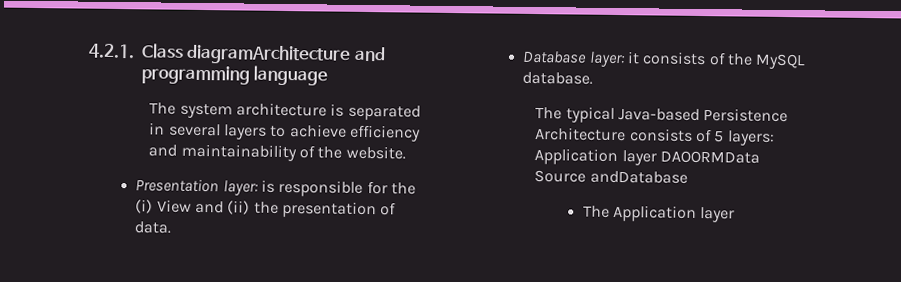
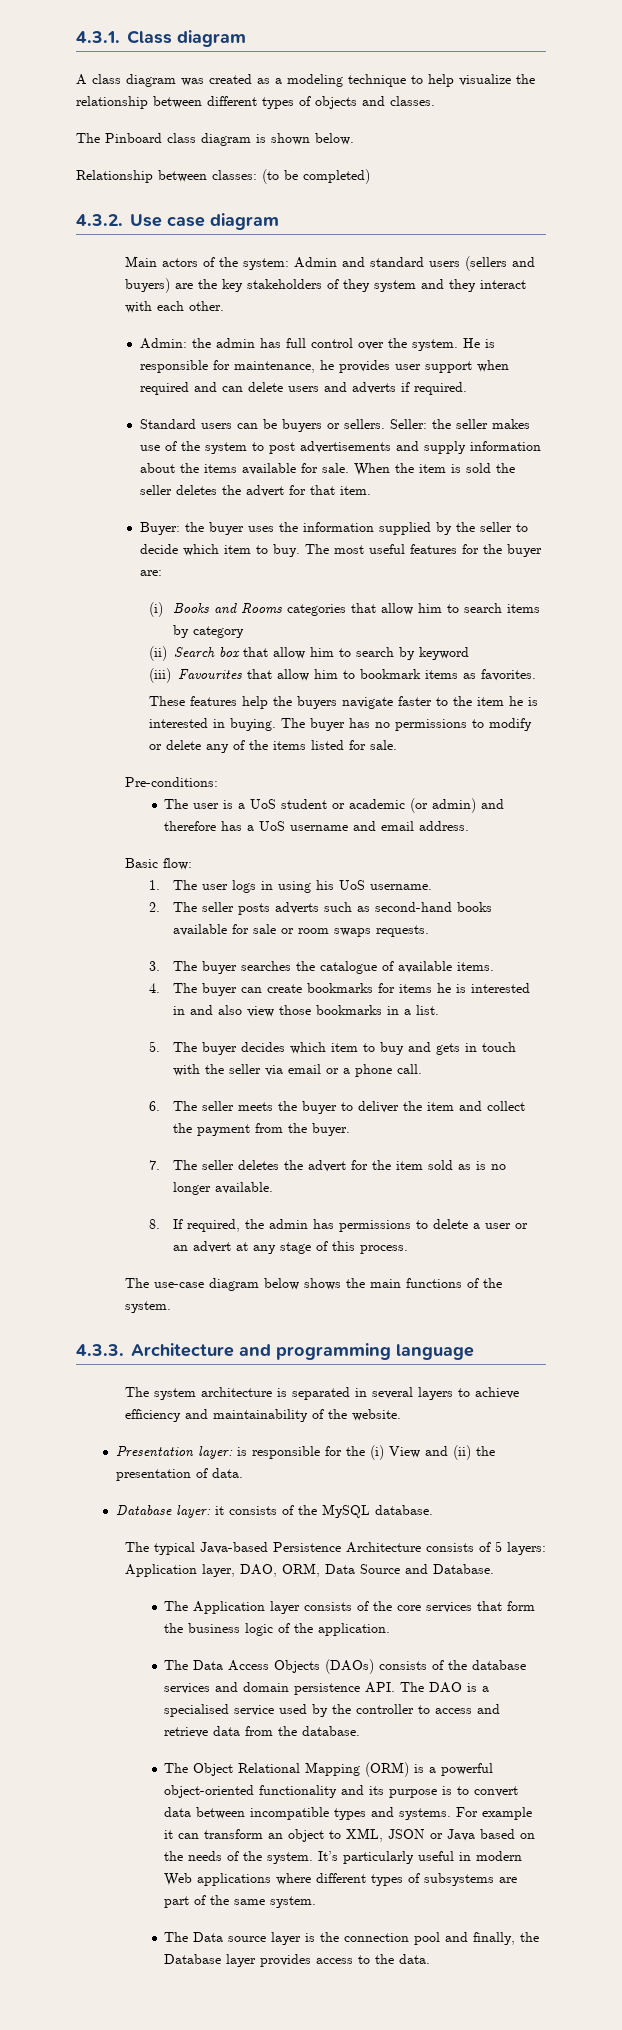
- 4.2.1. Class diagramArchitecture and programming language
+ 4.3.1. Class diagram
+ A class diagram was created as a modeling technique to help visualize the relationship between different types of objects and classes.
+ The Pinboard class diagram is shown below.
+ Relationship between classes: (to be completed)
+ 4.3.2. Use case diagram
+ Main actors of the system: Admin and standard users (sellers and buyers) are the key stakeholders of they system and they interact with each other.
+ Admin: the admin has full control over the system. He is responsible for maintenance, he provides user support when required and can delete users and adverts if required.
+ Standard users can be buyers or sellers. Seller: the seller makes use of the system to post advertisements and supply information about the items available for sale. When the item is sold the seller deletes the advert for that item.
+ Buyer: the buyer uses the information supplied by the seller to decide which item to buy. The most useful features for the buyer are:
+ (i) Books and Rooms categories that allow him to search items by category
+ (ii) Search box that allow him to search by keyword
+ (iii) Favourites that allow him to bookmark items as favorites.
+ These features help the buyers navigate faster to the item he is interested in buying. The buyer has no permissions to modify or delete any of the items listed for sale.
+ Pre-conditions:
+ The user is a UoS student or academic (or admin) and therefore has a UoS username and email address.
+ Basic flow:
+ 1. The user logs in using his UoS username.
+ 2. The seller posts adverts such as second-hand books available for sale or room swaps requests.
+ 3. The buyer searches the catalogue of available items.
+ 4. The buyer can create bookmarks for items he is interested in and also view those bookmarks in a list.
+ 5. The buyer decides which item to buy and gets in touch with the seller via email or a phone call.
+ 6. The seller meets the buyer to deliver the item and collect the payment from the buyer.
+ 7. The seller deletes the advert for the item sold as is no longer available.
+ 8. If required, the admin has permissions to delete a user or an advert at any stage of this process.
+ The use-case diagram below shows the main functions of the system.
+ 4.3.3. Architecture and programming language
- The typical Java-based Persistence Architecture consists of 5 layers: Application layer DAOORMData Source andDatabase
- The Application layer
+ The typical Java-based Persistence Architecture consists of 5 layers: Application layer, DAO, ORM, Data Source and Database.
+ The Application layer consists of the core services that form the business logic of the application.
+ The Data Access Objects (DAOs) consists of the database services and domain persistence API. The DAO is a specialised service used by the controller to access and retrieve data from the database.
+ The Object Relational Mapping (ORM) is a powerful object-oriented functionality and its purpose is to convert data between incompatible types and systems. For example it can transform an object to XML, JSON or Java based on the needs of the system. It’s particularly useful in modern Web applications where different types of subsystems are part of the same system.
+ The Data source layer is the connection pool and finally, the Database layer provides access to the data.

